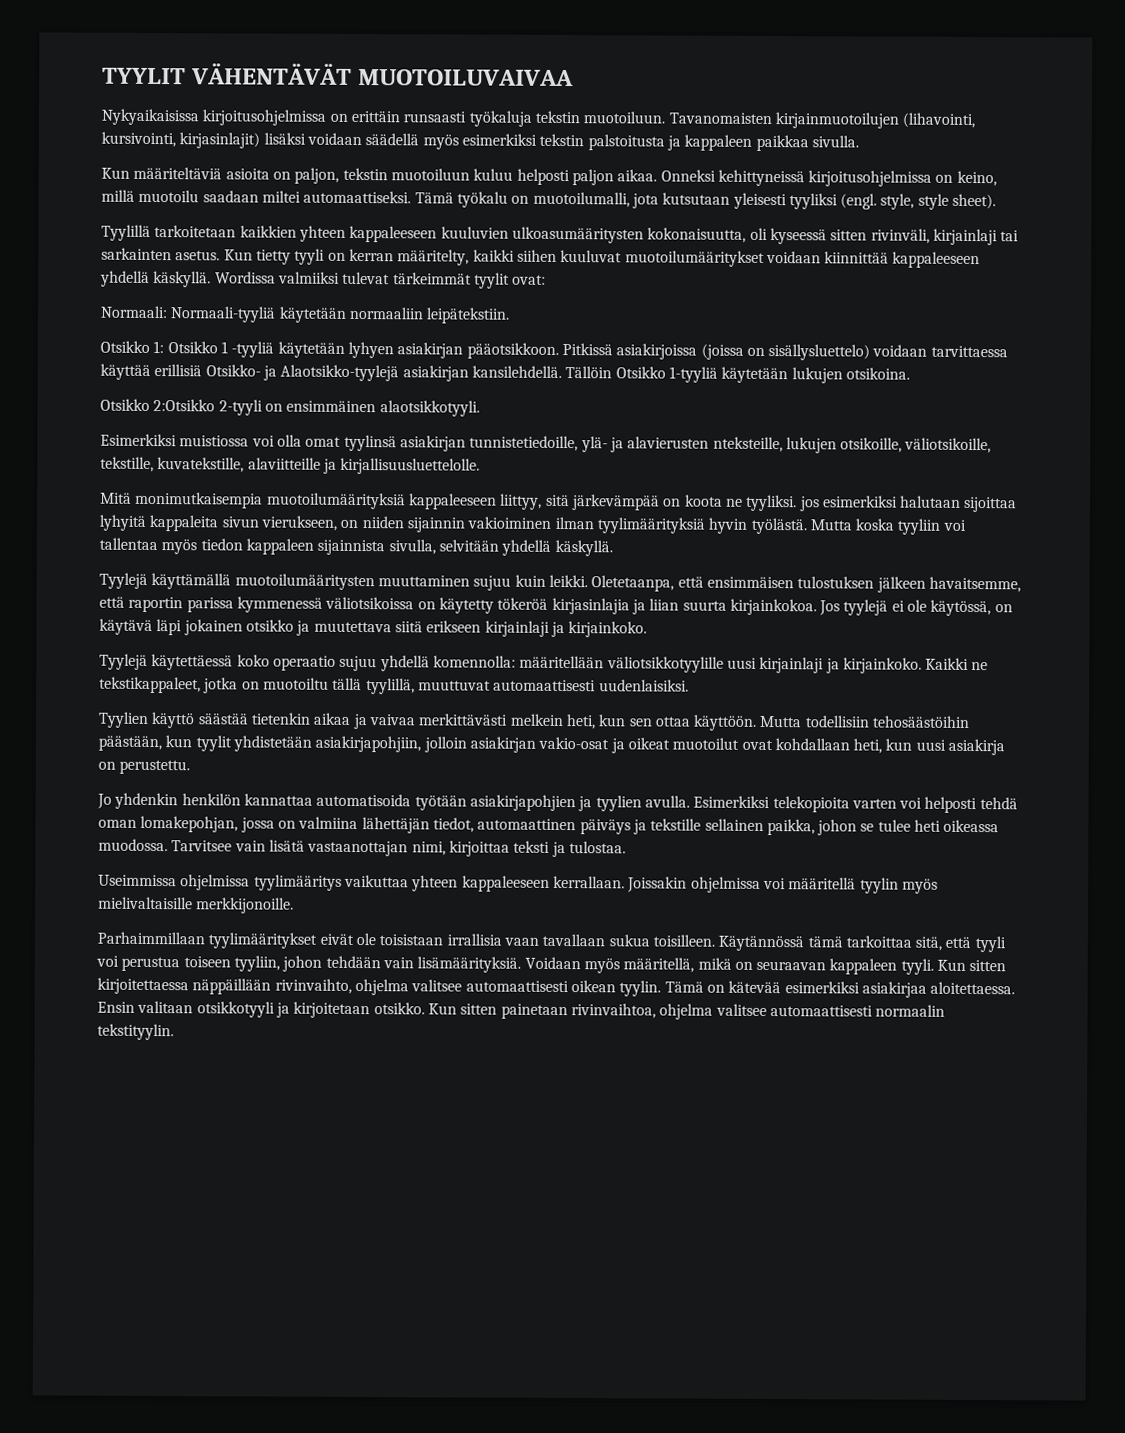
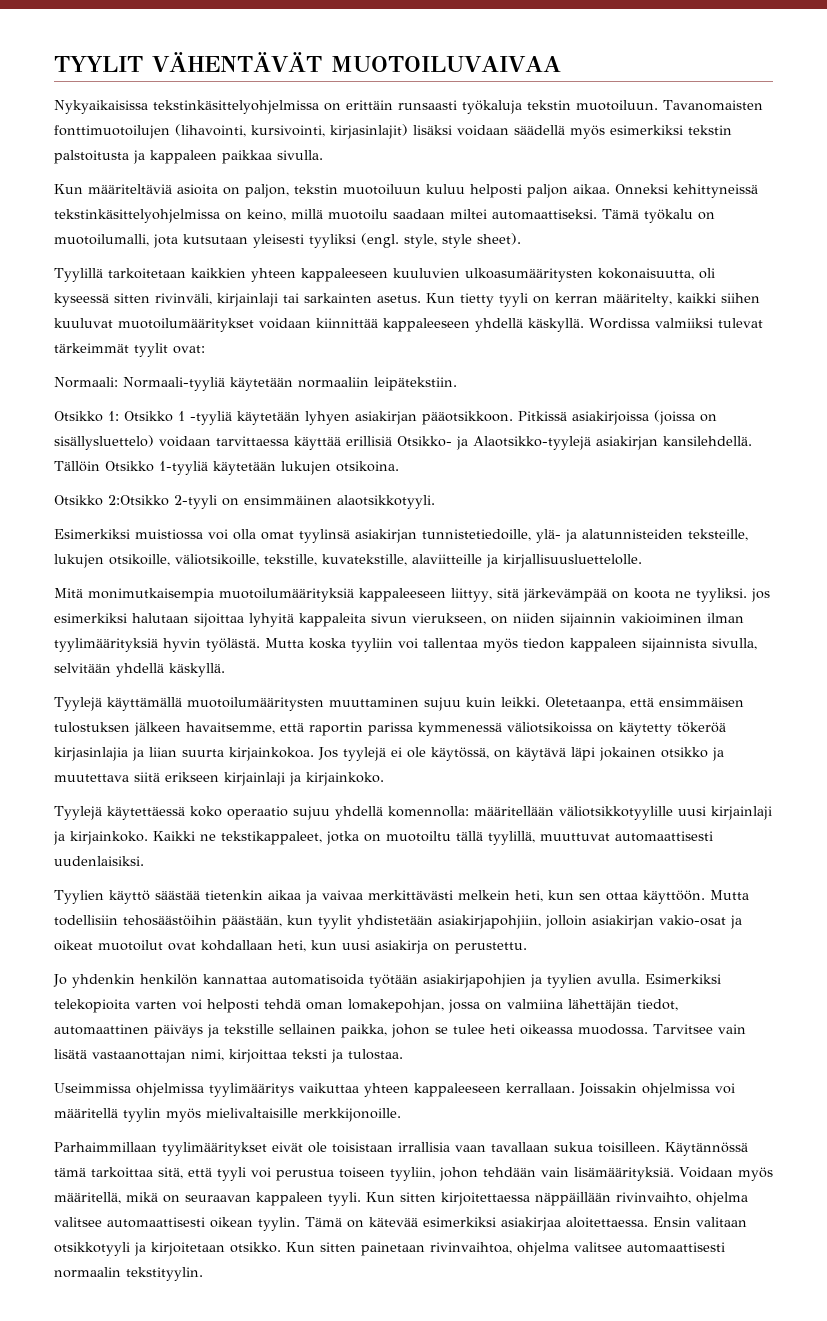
- Nykyaikaisissa kirjoitusohjelmissa on erittäin runsaasti työkaluja tekstin muotoiluun.
+ Nykyaikaisissa tekstinkäsittelyohjelmissa on erittäin runsaasti työkaluja tekstin muotoiluun.
- Tavanomaisten kirjainmuotoilujen (lihavointi, kursivointi, kirjasinlajit) lisäksi voidaan säädellä myös esimerkiksi tekstin palstoitusta ja kappaleen paikkaa sivulla.
+ Tavanomaisten fonttimuotoilujen (lihavointi, kursivointi, kirjasinlajit) lisäksi voidaan säädellä myös esimerkiksi tekstin palstoitusta ja kappaleen paikkaa sivulla.
- Onneksi kehittyneissä kirjoitusohjelmissa on keino, millä muotoilu saadaan miltei automaattiseksi.
+ Onneksi kehittyneissä tekstinkäsittelyohjelmissa on keino, millä muotoilu saadaan miltei automaattiseksi.
- Esimerkiksi muistiossa voi olla omat tyylinsä asiakirjan tunnistetiedoille, ylä- ja alavierusten nteksteille, lukujen otsikoille, väliotsikoille, tekstille, kuvatekstille, alaviitteille ja kirjallisuusluettelolle.
+ Esimerkiksi muistiossa voi olla omat tyylinsä asiakirjan tunnistetiedoille, ylä- ja alatunnisteiden teksteille, lukujen otsikoille, väliotsikoille, tekstille, kuvatekstille, alaviitteille ja kirjallisuusluettelolle.

